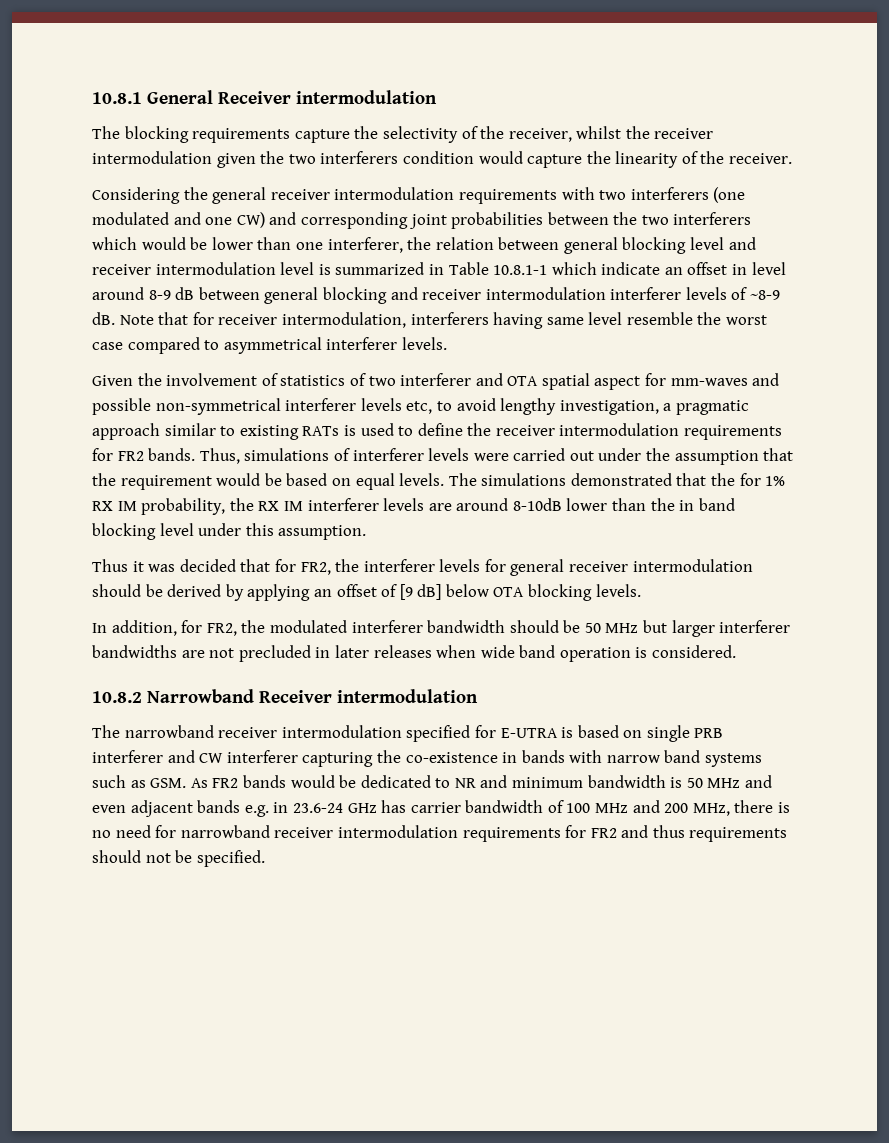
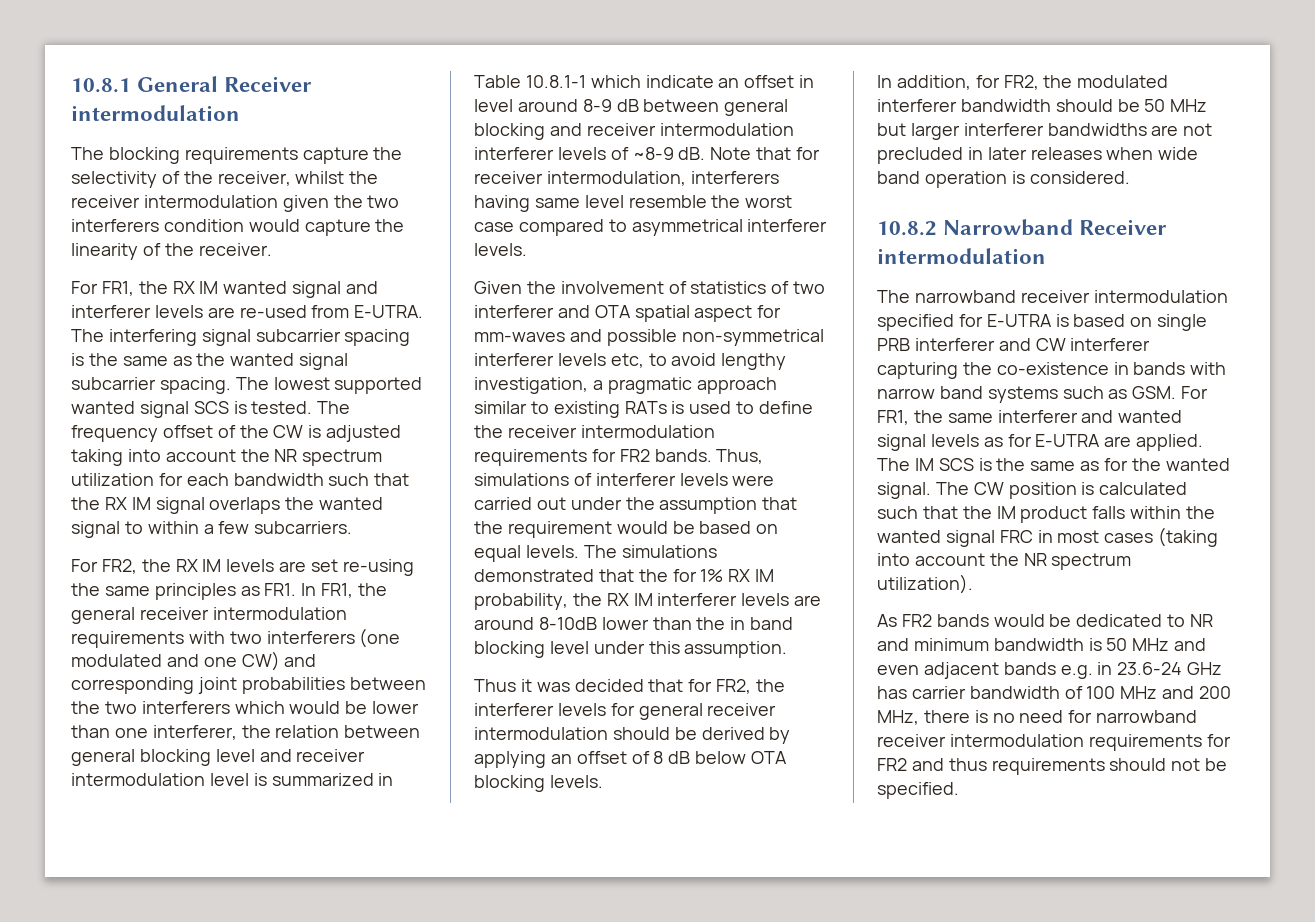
- Considering the general receiver intermodulation requirements with two interferers (one modulated and one CW) and corresponding joint probabilities between the two interferers which would be lower than one interferer, the relation between general blocking level and receiver intermodulation level is summarized in Table 10.8.1-1 which indicate an offset in level around 8-9 dB between general blocking and receiver intermodulation interferer levels of ~8-9 dB.
+ For FR1, the RX IM wanted signal and interferer levels are re-used from E-UTRA. The interfering signal subcarrier spacing is the same as the wanted signal subcarrier spacing. The lowest supported wanted signal SCS is tested. The frequency offset of the CW is adjusted taking into account the NR spectrum utilization for each bandwidth such that the RX IM signal overlaps the wanted signal to within a few subcarriers.
+ For FR2, the RX IM levels are set re-using the same principles as FR1. In FR1, the general receiver intermodulation requirements with two interferers (one modulated and one CW) and corresponding joint probabilities between the two interferers which would be lower than one interferer, the relation between general blocking level and receiver intermodulation level is summarized in Table 10.8.1-1 which indicate an offset in level around 8-9 dB between general blocking and receiver intermodulation interferer levels of ~8-9 dB.
- Thus it was decided that for FR2, the interferer levels for general receiver intermodulation should be derived by applying an offset of [9 dB] below OTA blocking levels.
+ Thus it was decided that for FR2, the interferer levels for general receiver intermodulation should be derived by applying an offset of 8 dB below OTA blocking levels.
- The narrowband receiver intermodulation specified for E-UTRA is based on single PRB interferer and CW interferer capturing the co-existence in bands with narrow band systems such as GSM. As FR2 bands would be dedicated to NR and minimum bandwidth is 50 MHz and even adjacent bands e.g. in 23.6-24 GHz has carrier bandwidth of 100 MHz and 200 MHz, there is no need for narrowband receiver intermodulation requirements for FR2 and thus requirements should not be specified.
+ The narrowband receiver intermodulation specified for E-UTRA is based on single PRB interferer and CW interferer capturing the co-existence in bands with narrow band systems such as GSM. For FR1, the same interferer and wanted signal levels as for E-UTRA are applied. The IM SCS is the same as for the wanted signal. The CW position is calculated such that the IM product falls within the wanted signal FRC in most cases (taking into account the NR spectrum utilization).
+ As FR2 bands would be dedicated to NR and minimum bandwidth is 50 MHz and even adjacent bands e.g. in 23.6-24 GHz has carrier bandwidth of 100 MHz and 200 MHz, there is no need for narrowband receiver intermodulation requirements for FR2 and thus requirements should not be specified.

